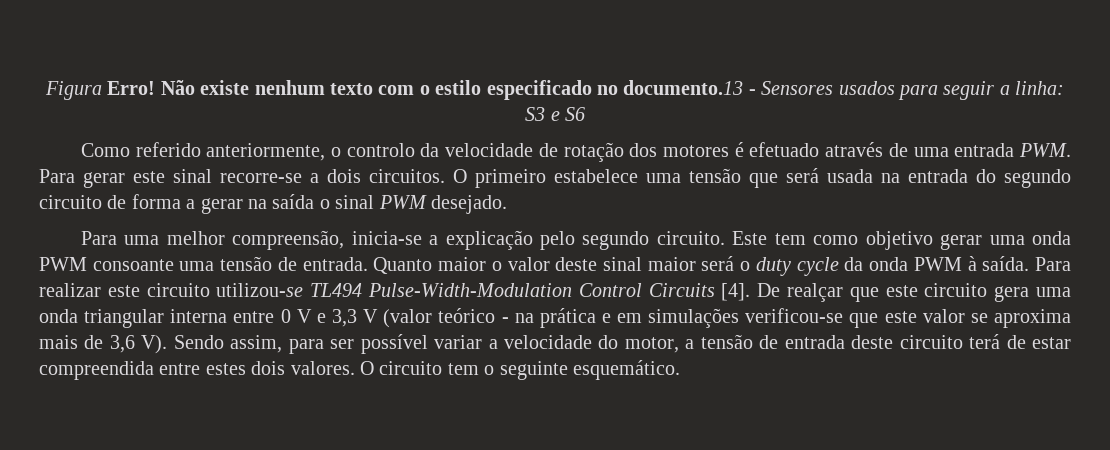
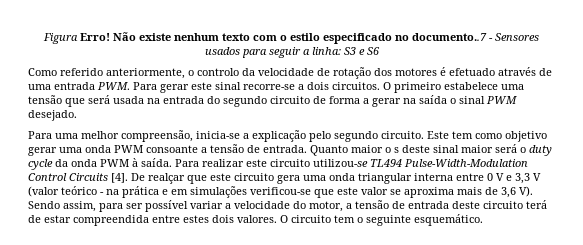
- Não existe nenhum texto com o estilo especificado no documento.13 - Sensores usados para seguir a linha: S3 e S6
+ Não existe nenhum texto com o estilo especificado no documento..7 - Sensores usados para seguir a linha: S3 e S6
- Este tem como objetivo gerar uma onda PWM consoante uma tensão de entrada.
+ Este tem como objetivo gerar uma onda PWM consoante a tensão de entrada.
- Quanto maior o valor deste sinal maior será o duty cycle da onda PWM à saída.
+ Quanto maior o s deste sinal maior será o duty cycle da onda PWM à saída.

